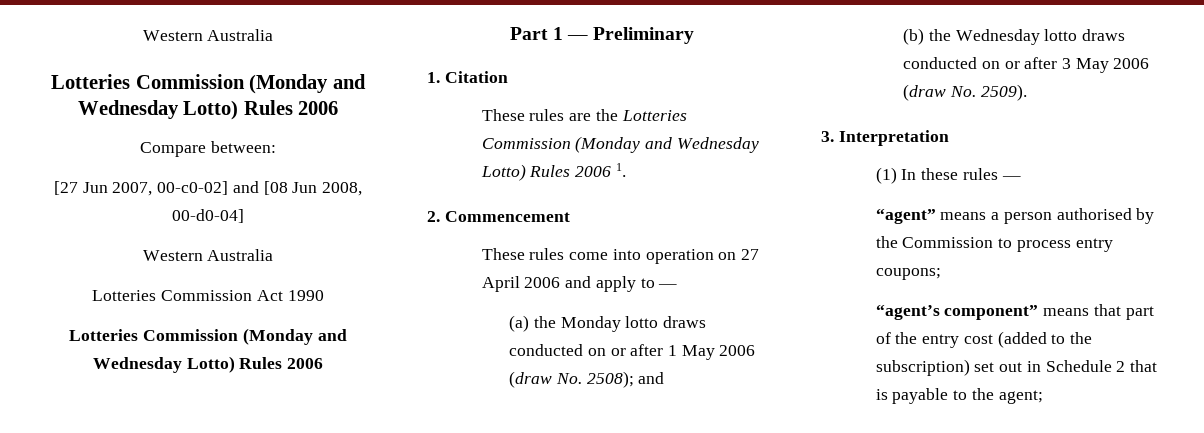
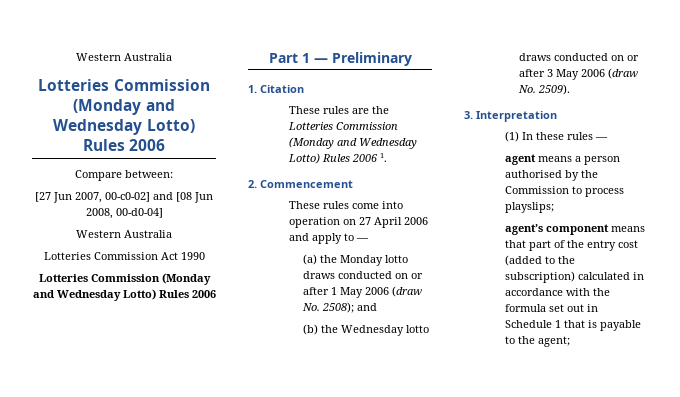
- “agent” means a person authorised by the Commission to process entry coupons;
- “agent’s component” means that part of the entry cost (added to the subscription) set out in Schedule 2 that is payable to the agent;
+ agent means a person authorised by the Commission to process playslips;
+ agent’s component means that part of the entry cost (added to the subscription) calculated in accordance with the formula set out in Schedule 1 that is payable to the agent;

